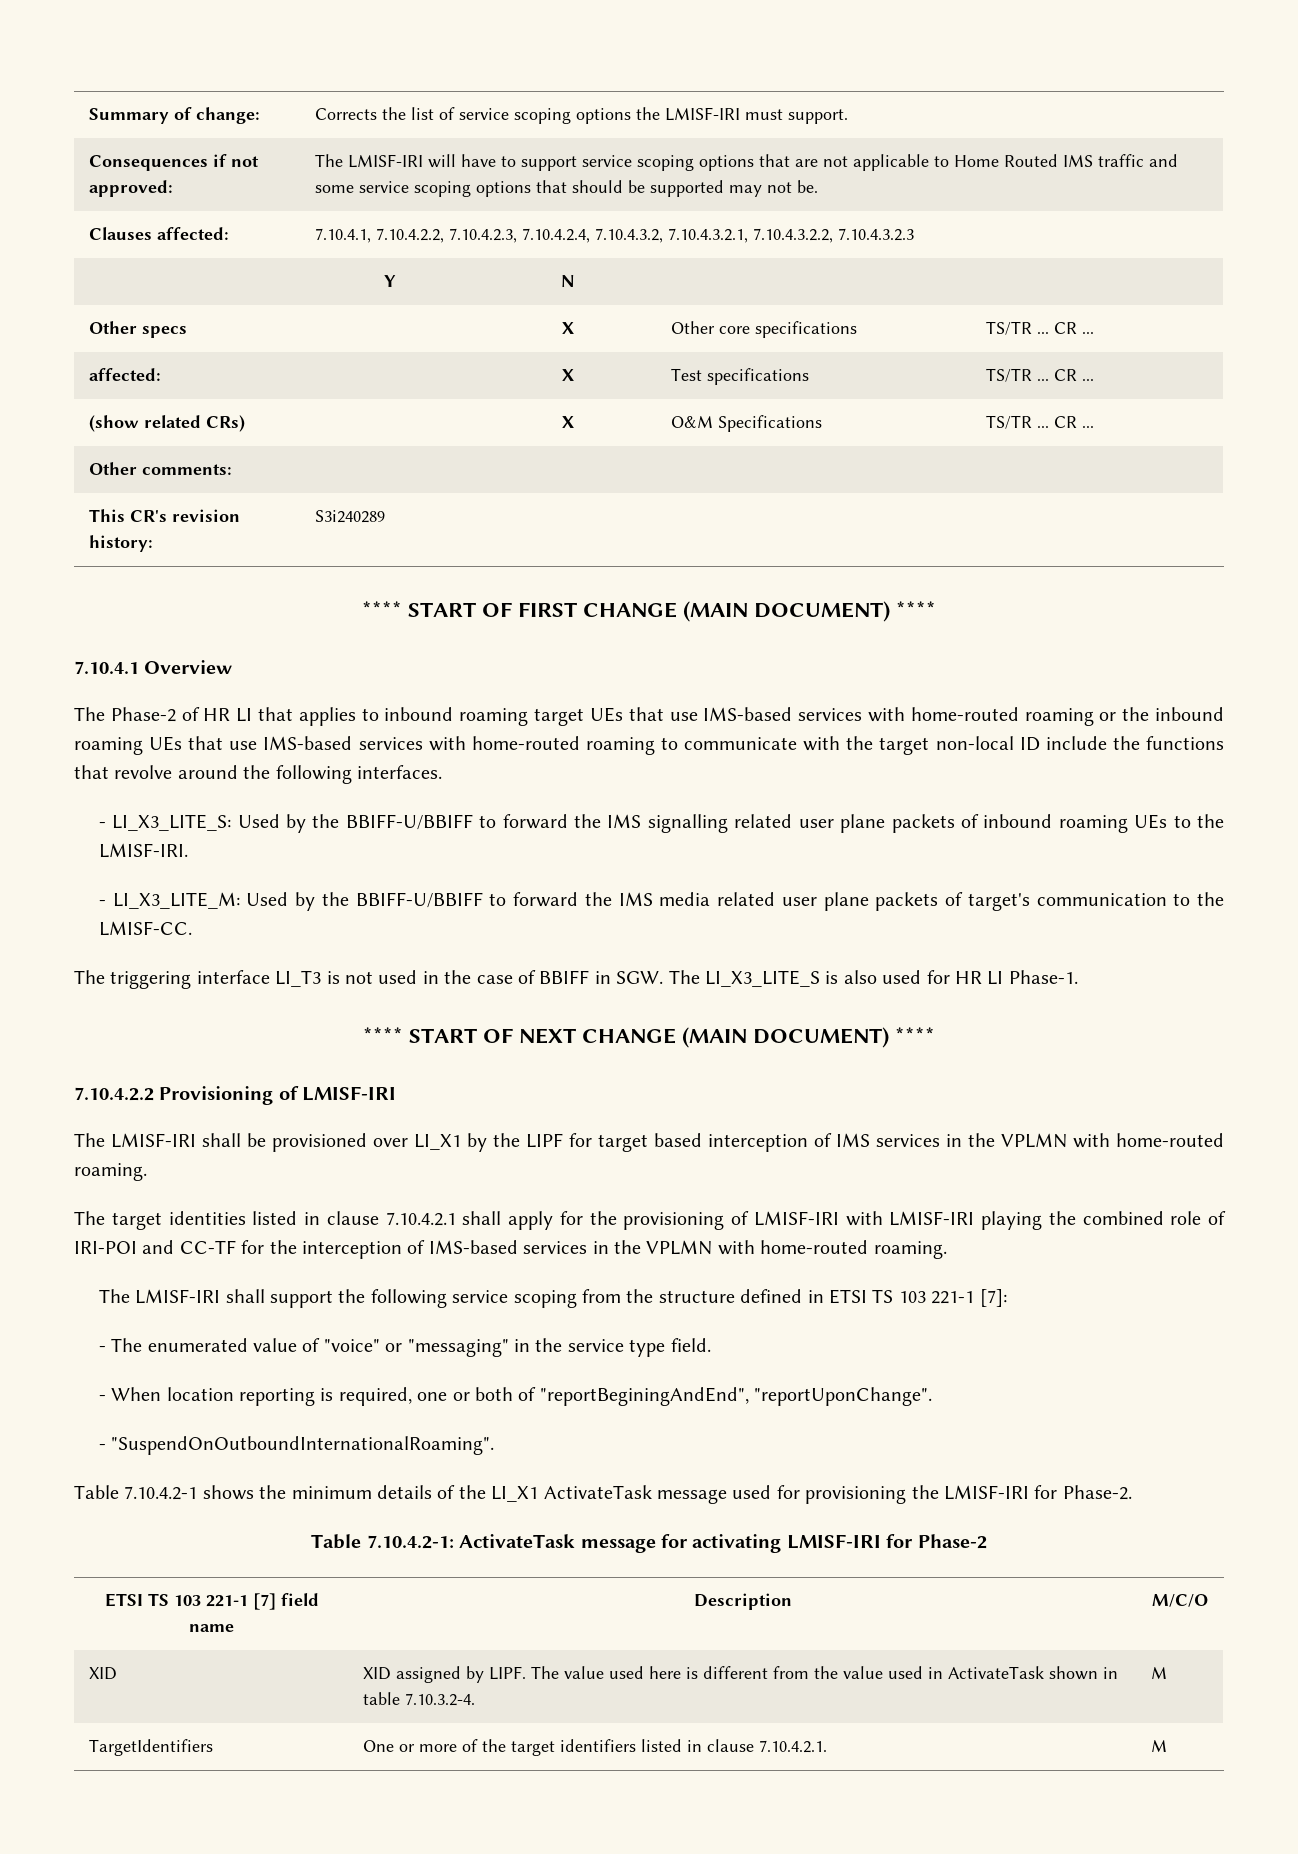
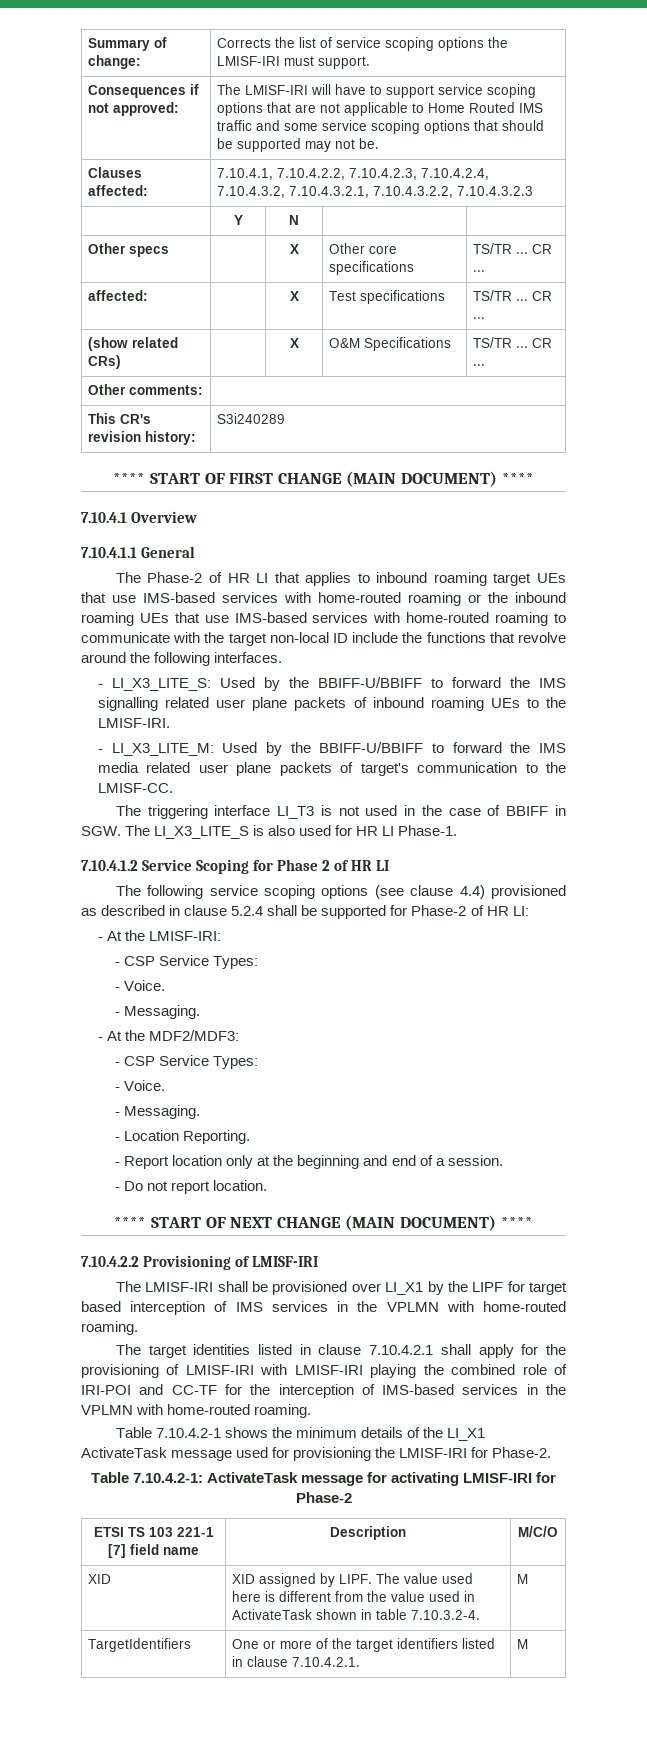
+ 7.10.4.1.1 General
+ 7.10.4.1.2 Service Scoping for Phase 2 of HR LI
+ The following service scoping options (see clause 4.4) provisioned as described in clause 5.2.4 shall be supported for Phase-2 of HR LI:
+ - At the LMISF-IRI:
+ - CSP Service Types:
+ - Voice.
+ - Messaging.
+ - At the MDF2/MDF3:
+ - CSP Service Types:
+ - Voice.
+ - Messaging.
+ - Location Reporting.
+ - Report location only at the beginning and end of a session.
+ - Do not report location.
- The LMISF-IRI shall support the following service scoping from the structure defined in ETSI TS 103 221-1 [7]:
- - The enumerated value of "voice" or "messaging" in the service type field.
- - When location reporting is required, one or both of "reportBeginingAndEnd", "reportUponChange".
- - "SuspendOnOutboundInternationalRoaming".

